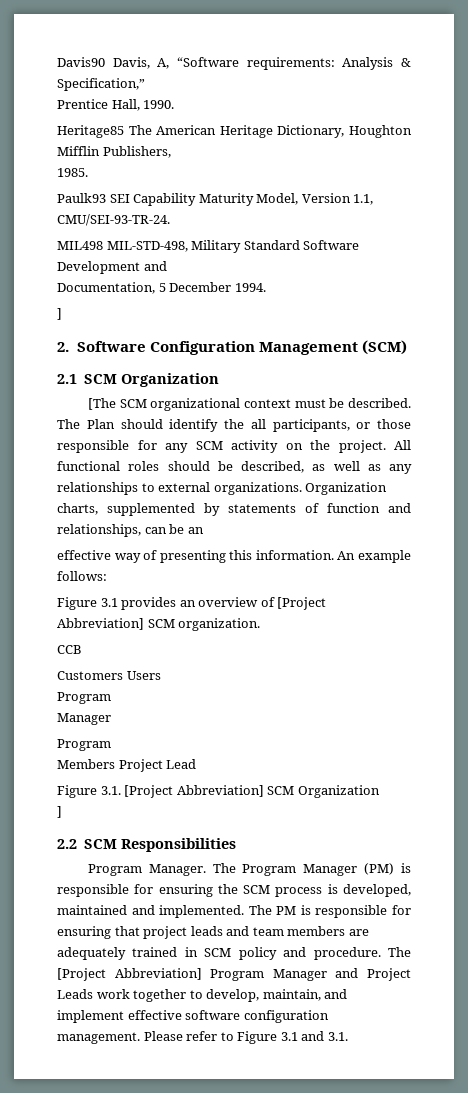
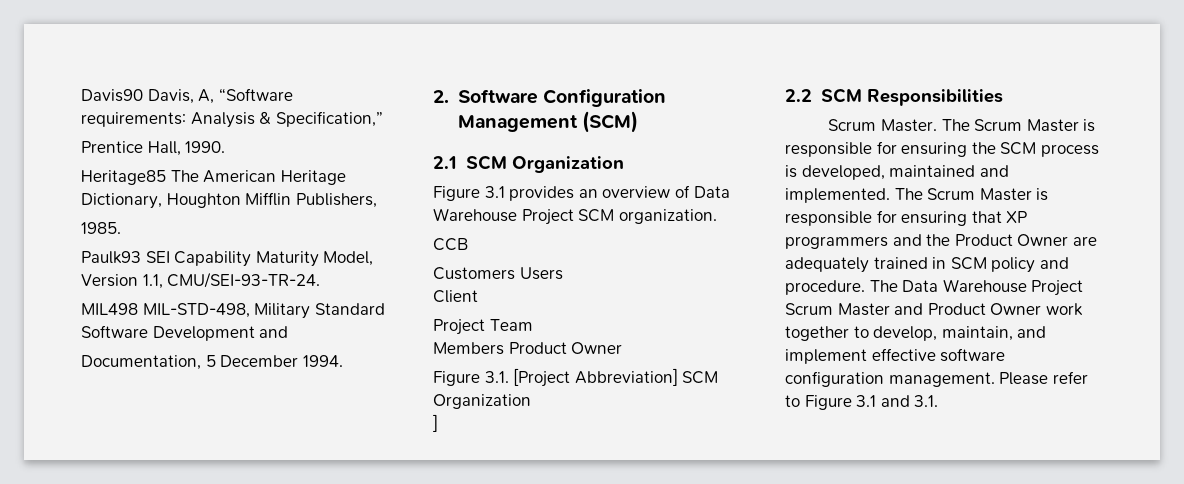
  Documentation, 5 December 1994.
- ]
- [The SCM organizational context must be described. The Plan should identify the all participants, or those responsible for any SCM activity on the project. All functional roles should be described, as well as any relationships to external organizations. Organization charts, supplemented by statements of function and relationships, can be an
- effective way of presenting this information. An example follows:
- Figure 3.1 provides an overview of [Project Abbreviation] SCM organization.
+ Figure 3.1 provides an overview of Data Warehouse Project SCM organization.
  Customers Users
- Program
- Manager
- Program
+ Client
+ Project Team
- Members Project Lead
+ Members Product Owner
- Program Manager. The Program Manager (PM) is responsible for ensuring the SCM process is developed, maintained and implemented.
+ Scrum Master. The Scrum Master is responsible for ensuring the SCM process is developed, maintained and implemented.
- The PM is responsible for ensuring that project leads and team members are adequately trained in SCM policy and procedure.
+ The Scrum Master is responsible for ensuring that XP programmers and the Product Owner are adequately trained in SCM policy and procedure.
- The [Project Abbreviation] Program Manager and Project Leads work together to develop, maintain, and implement effective software configuration management.
+ The Data Warehouse Project Scrum Master and Product Owner work together to develop, maintain, and implement effective software configuration management.

